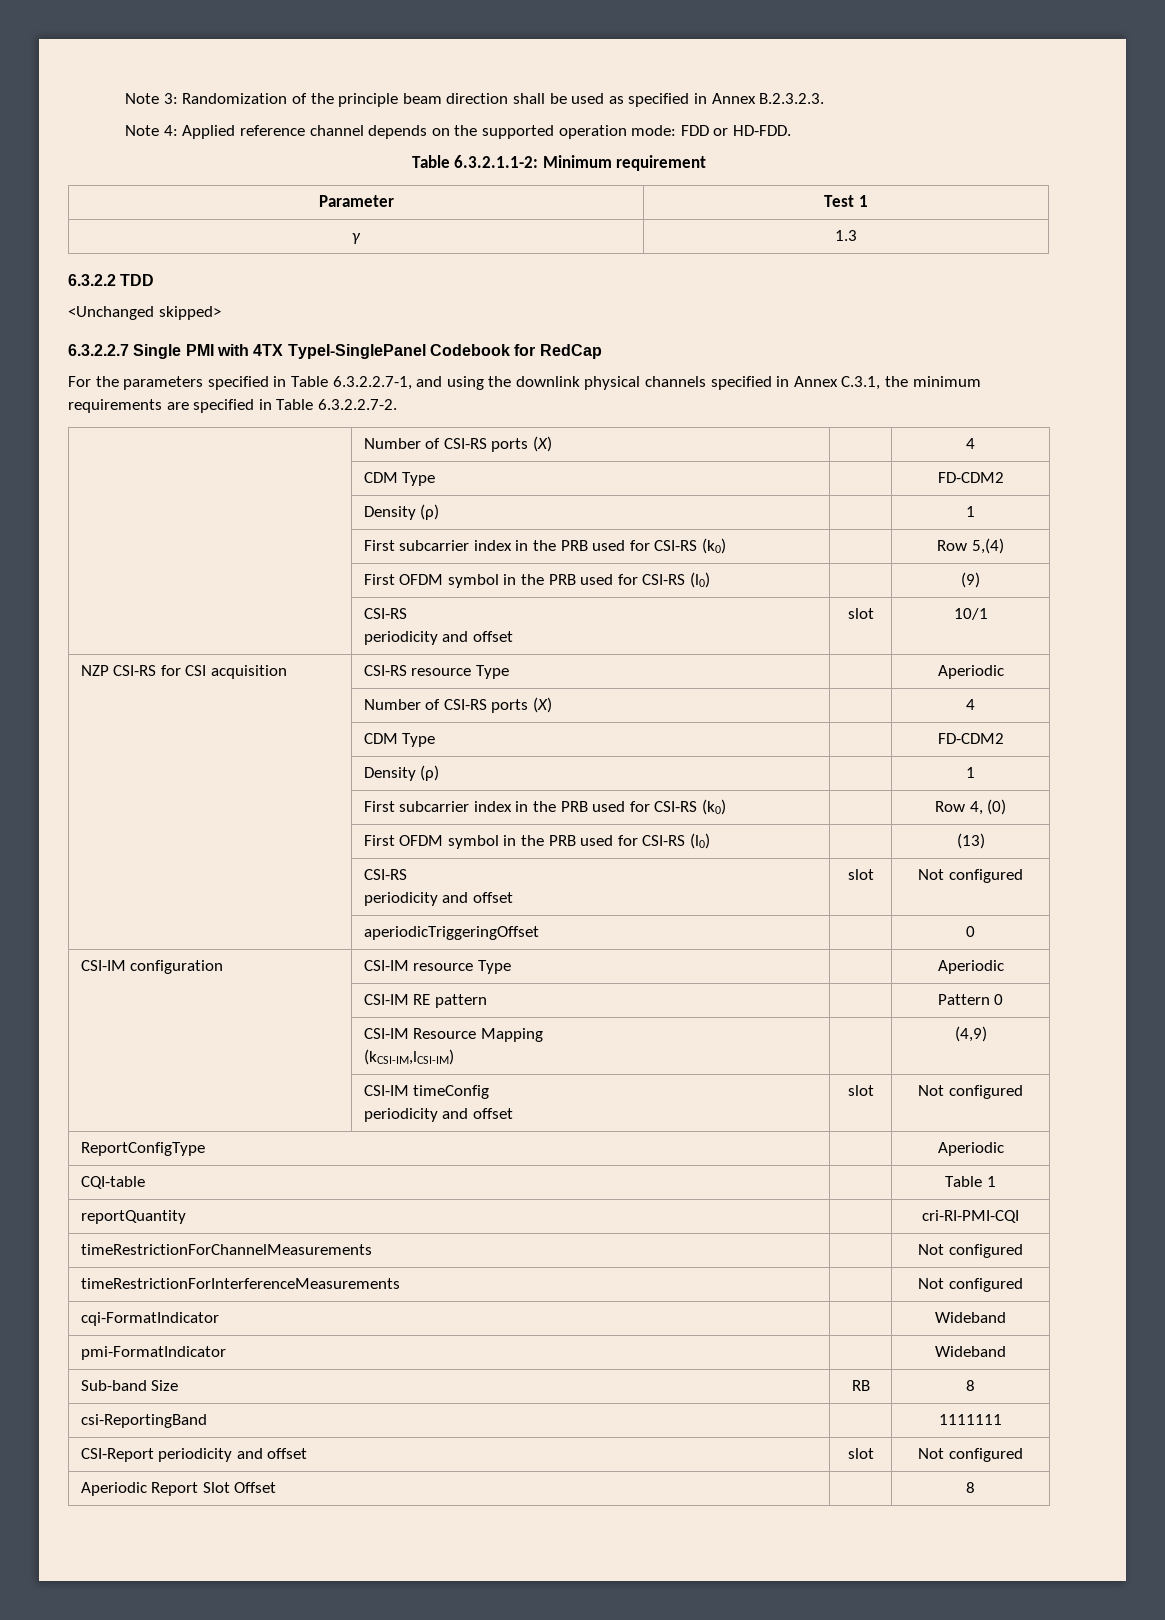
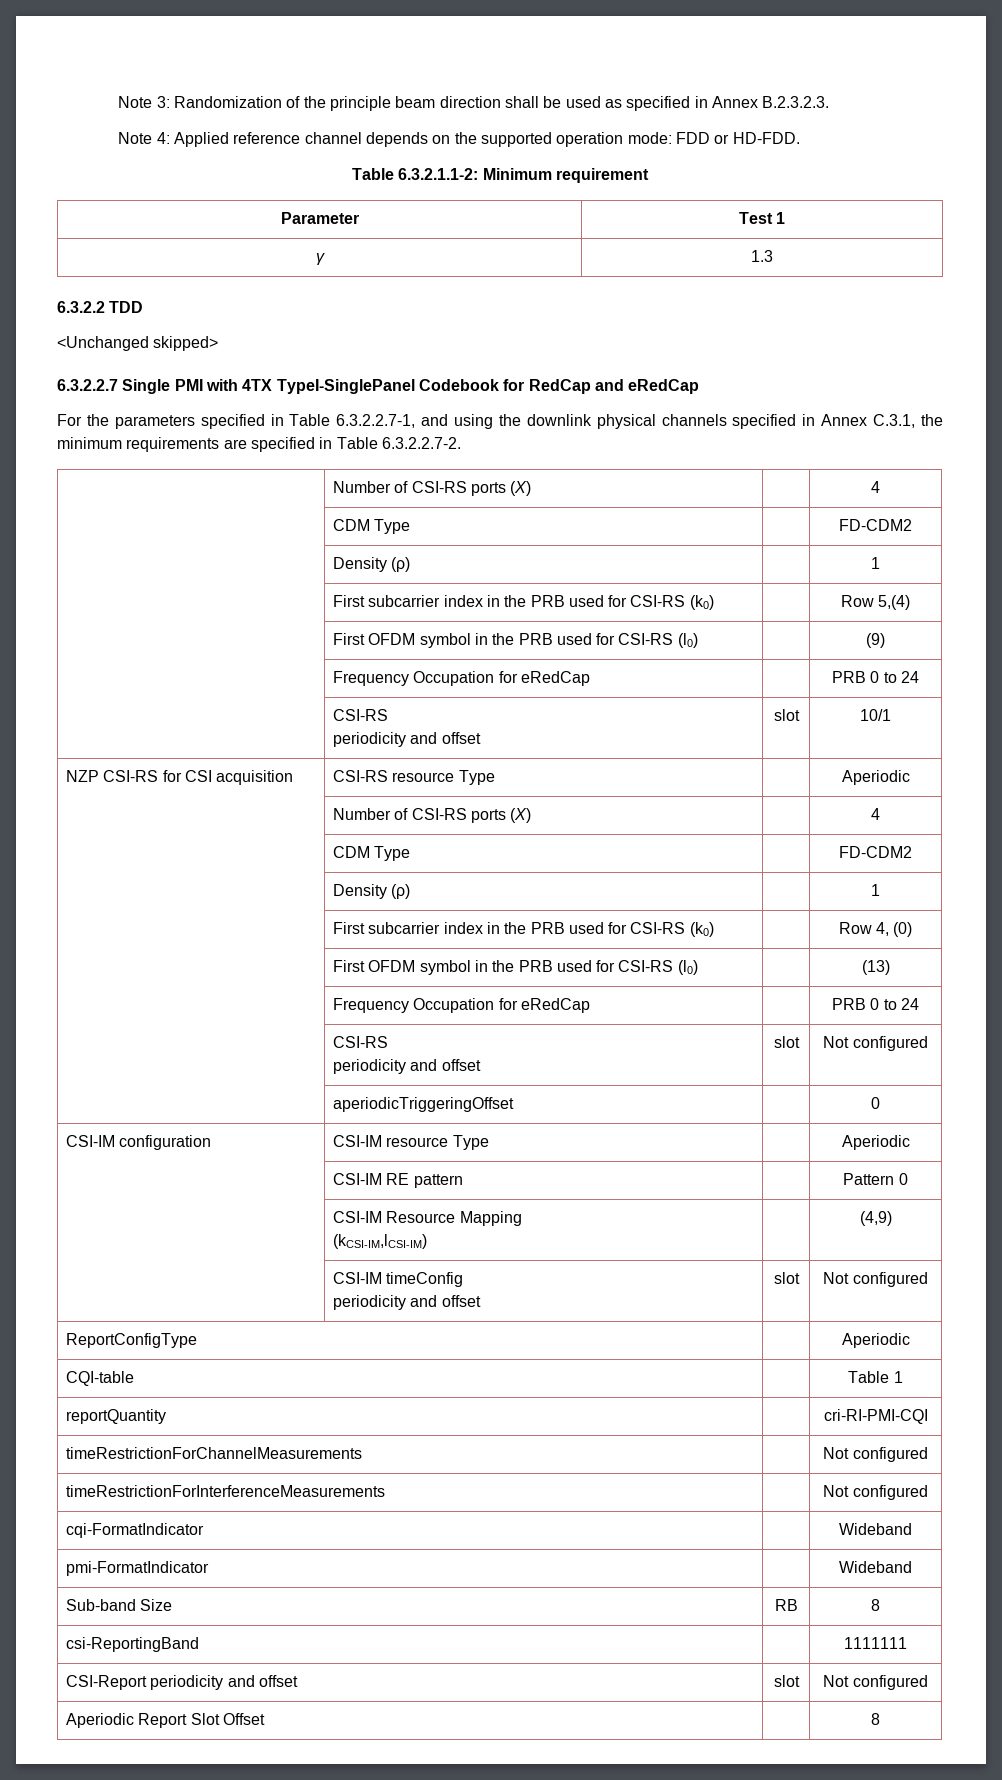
- 6.3.2.2.7 Single PMI with 4TX TypeI-SinglePanel Codebook for RedCap
+ 6.3.2.2.7 Single PMI with 4TX TypeI-SinglePanel Codebook for RedCap and eRedCap
  | First OFDM symbol in the PRB used for CSI-RS (l0) | | (9)
+ | Frequency Occupation for eRedCap | | PRB 0 to 24
  | First OFDM symbol in the PRB used for CSI-RS (l0) | | (13)
+ | Frequency Occupation for eRedCap | | PRB 0 to 24

